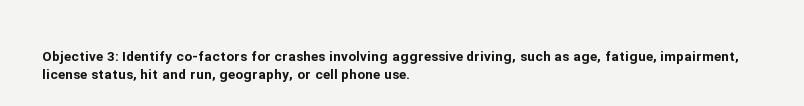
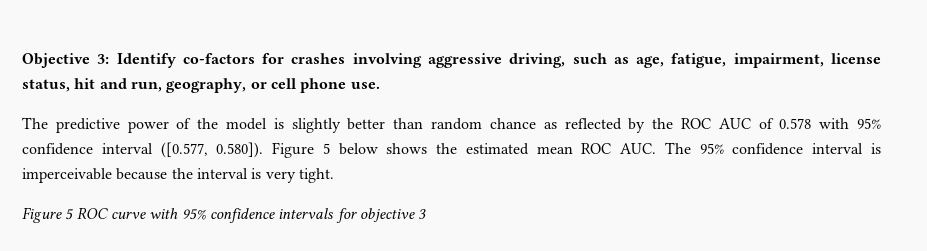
+ The predictive power of the model is slightly better than random chance as reflected by the ROC AUC of 0.578 with 95% confidence interval ([0.577, 0.580]). Figure 5 below shows the estimated mean ROC AUC. The 95% confidence interval is imperceivable because the interval is very tight.
+ Figure 5 ROC curve with 95% confidence intervals for objective 3

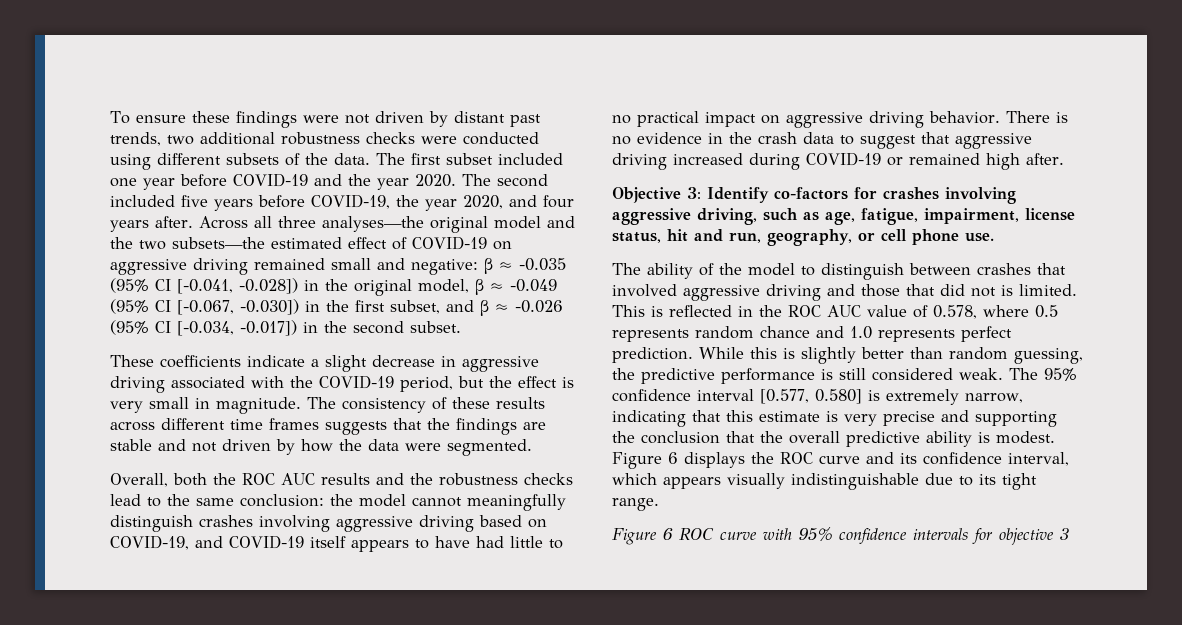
+ To ensure these findings were not driven by distant past trends, two additional robustness checks were conducted using different subsets of the data. The first subset included one year before COVID-19 and the year 2020. The second included five years before COVID-19, the year 2020, and four years after. Across all three analyses—the original model and the two subsets—the estimated effect of COVID-19 on aggressive driving remained small and negative: β ≈ -0.035 (95% CI [-0.041, -0.028]) in the original model, β ≈ -0.049 (95% CI [-0.067, -0.030]) in the first subset, and β ≈ -0.026 (95% CI [-0.034, -0.017]) in the second subset.
+ These coefficients indicate a slight decrease in aggressive driving associated with the COVID-19 period, but the effect is very small in magnitude. The consistency of these results across different time frames suggests that the findings are stable and not driven by how the data were segmented.
+ Overall, both the ROC AUC results and the robustness checks lead to the same conclusion: the model cannot meaningfully distinguish crashes involving aggressive driving based on COVID-19, and COVID-19 itself appears to have had little to no practical impact on aggressive driving behavior. There is no evidence in the crash data to suggest that aggressive driving increased during COVID-19 or remained high after.
- The predictive power of the model is slightly better than random chance as reflected by the ROC AUC of 0.578 with 95% confidence interval ([0.577, 0.580]). Figure 5 below shows the estimated mean ROC AUC. The 95% confidence interval is imperceivable because the interval is very tight.
- Figure 5 ROC curve with 95% confidence intervals for objective 3
+ The ability of the model to distinguish between crashes that involved aggressive driving and those that did not is limited. This is reflected in the ROC AUC value of 0.578, where 0.5 represents random chance and 1.0 represents perfect prediction. While this is slightly better than random guessing, the predictive performance is still considered weak. The 95% confidence interval [0.577, 0.580] is extremely narrow, indicating that this estimate is very precise and supporting the conclusion that the overall predictive ability is modest. Figure 6 displays the ROC curve and its confidence interval, which appears visually indistinguishable due to its tight range.
+ Figure 6 ROC curve with 95% confidence intervals for objective 3

